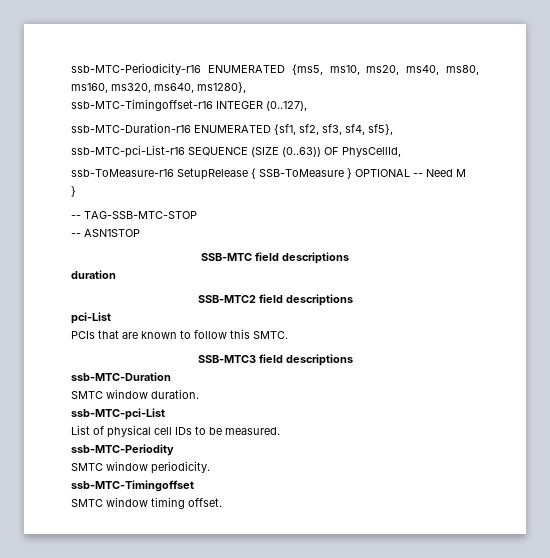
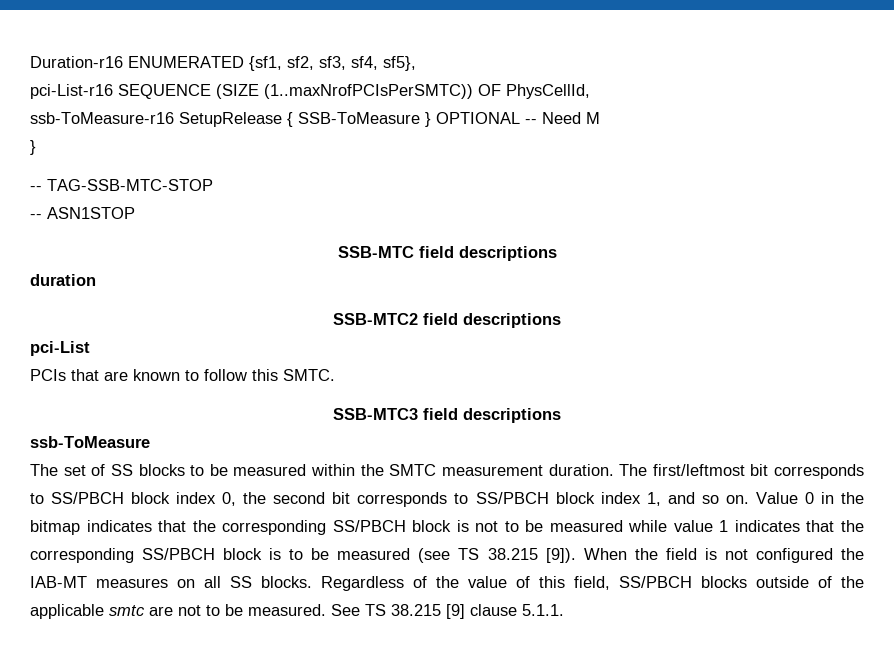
- ssb-MTC-Periodicity-r16 ENUMERATED {ms5, ms10, ms20, ms40, ms80, ms160, ms320, ms640, ms1280},
- ssb-MTC-Timingoffset-r16 INTEGER (0..127),
- ssb-MTC-Duration-r16 ENUMERATED {sf1, sf2, sf3, sf4, sf5},
+ Duration-r16 ENUMERATED {sf1, sf2, sf3, sf4, sf5},
- ssb-MTC-pci-List-r16 SEQUENCE (SIZE (0..63)) OF PhysCellId,
+ pci-List-r16 SEQUENCE (SIZE (1..maxNrofPCIsPerSMTC)) OF PhysCellId,
- ssb-MTC-Duration
- SMTC window duration.
- ssb-MTC-pci-List
- List of physical cell IDs to be measured.
- ssb-MTC-Periodity
- SMTC window periodicity.
- ssb-MTC-Timingoffset
- SMTC window timing offset.
+ ssb-ToMeasure
+ The set of SS blocks to be measured within the SMTC measurement duration. The first/leftmost bit corresponds to SS/PBCH block index 0, the second bit corresponds to SS/PBCH block index 1, and so on. Value 0 in the bitmap indicates that the corresponding SS/PBCH block is not to be measured while value 1 indicates that the corresponding SS/PBCH block is to be measured (see TS 38.215 [9]). When the field is not configured the IAB-MT measures on all SS blocks. Regardless of the value of this field, SS/PBCH blocks outside of the applicable smtc are not to be measured. See TS 38.215 [9] clause 5.1.1.

